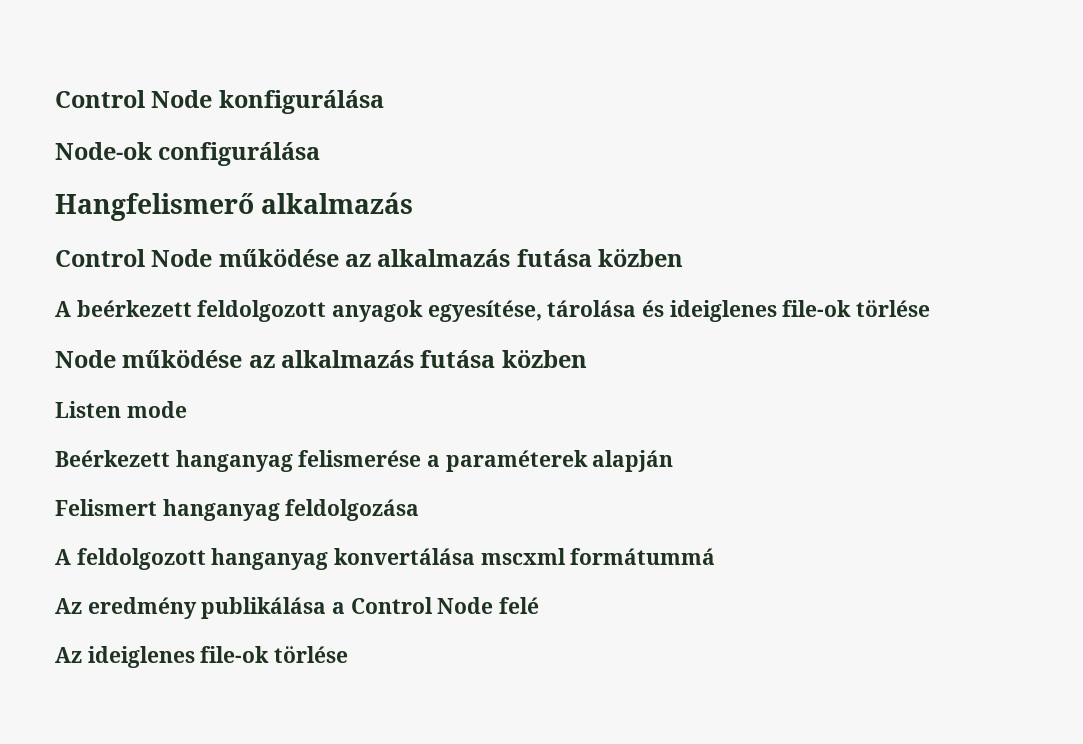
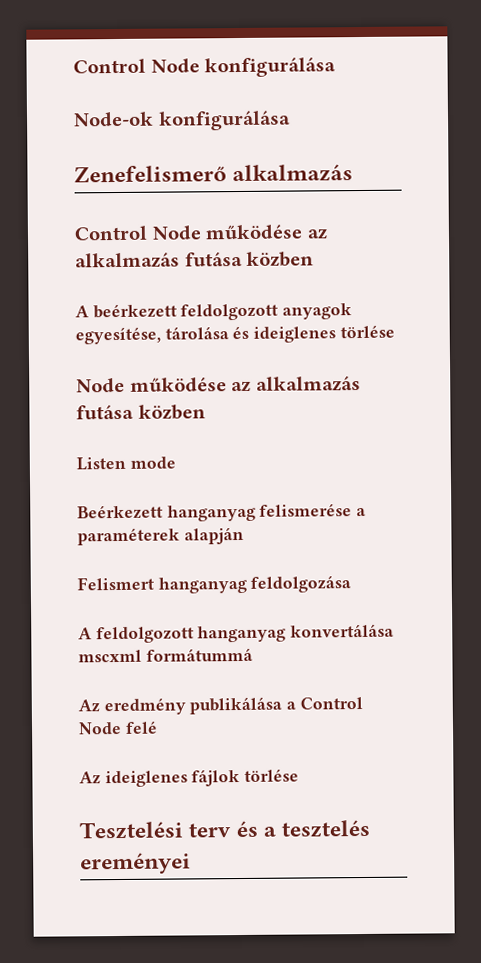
- Node-ok configurálása
- Hangfelismerő alkalmazás
+ Node-ok konfigurálása
+ Zenefelismerő alkalmazás
- A beérkezett feldolgozott anyagok egyesítése, tárolása és ideiglenes file-ok törlése
+ A beérkezett feldolgozott anyagok egyesítése, tárolása és ideiglenes törlése
- Az ideiglenes file-ok törlése
+ Az ideiglenes fájlok törlése
+ Tesztelési terv és a tesztelés ereményei

